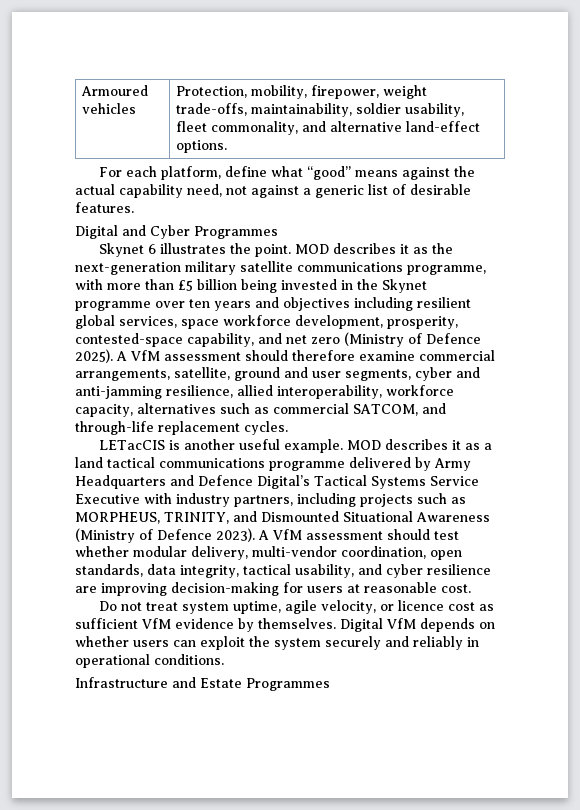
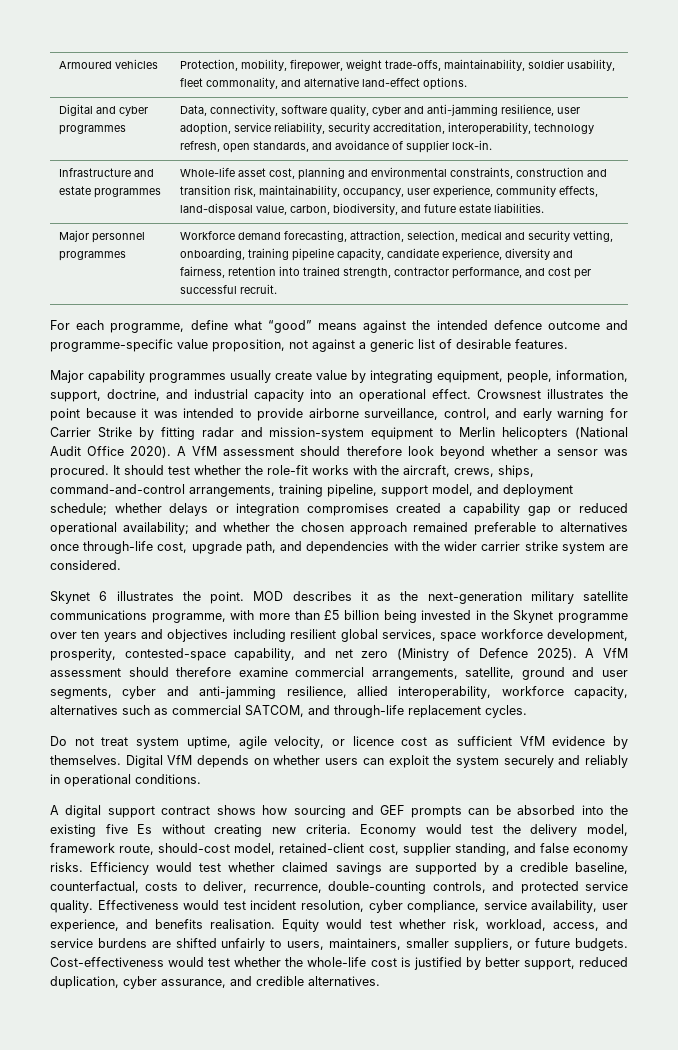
+ Digital and cyber programmes | Data, connectivity, software quality, cyber and anti-jamming resilience, user adoption, service reliability, security accreditation, interoperability, technology refresh, open standards, and avoidance of supplier lock-in.
+ Infrastructure and estate programmes | Whole-life asset cost, planning and environmental constraints, construction and transition risk, maintainability, occupancy, user experience, community effects, land-disposal value, carbon, biodiversity, and future estate liabilities.
+ Major personnel programmes | Workforce demand forecasting, attraction, selection, medical and security vetting, onboarding, training pipeline capacity, candidate experience, diversity and fairness, retention into trained strength, contractor performance, and cost per successful recruit.
- For each platform, define what “good” means against the actual capability need, not against a generic list of desirable features.
+ For each programme, define what “good” means against the intended defence outcome and programme-specific value proposition, not against a generic list of desirable features.
- Digital and Cyber Programmes
+ Major capability programmes usually create value by integrating equipment, people, information, support, doctrine, and industrial capacity into an operational effect. Crowsnest illustrates the point because it was intended to provide airborne surveillance, control, and early warning for Carrier Strike by fitting radar and mission-system equipment to Merlin helicopters (National Audit Office 2020). A VfM assessment should therefore look beyond whether a sensor was procured. It should test whether the role-fit works with the aircraft, crews, ships, command-and-control arrangements, training pipeline, support model, and deployment schedule; whether delays or integration compromises created a capability gap or reduced operational availability; and whether the chosen approach remained preferable to alternatives once through-life cost, upgrade path, and dependencies with the wider carrier strike system are considered.
- LETacCIS is another useful example. MOD describes it as a land tactical communications programme delivered by Army Headquarters and Defence Digital’s Tactical Systems Service Executive with industry partners, including projects such as MORPHEUS, TRINITY, and Dismounted Situational Awareness (Ministry of Defence 2023). A VfM assessment should test whether modular delivery, multi-vendor coordination, open standards, data integrity, tactical usability, and cyber resilience are improving decision-making for users at reasonable cost.
- Infrastructure and Estate Programmes
+ A digital support contract shows how sourcing and GEF prompts can be absorbed into the existing five Es without creating new criteria. Economy would test the delivery model, framework route, should-cost model, retained-client cost, supplier standing, and false economy risks. Efficiency would test whether claimed savings are supported by a credible baseline, counterfactual, costs to deliver, recurrence, double-counting controls, and protected service quality. Effectiveness would test incident resolution, cyber compliance, service availability, user experience, and benefits realisation. Equity would test whether risk, workload, access, and service burdens are shifted unfairly to users, maintainers, smaller suppliers, or future budgets. Cost-effectiveness would test whether the whole-life cost is justified by better support, reduced duplication, cyber assurance, and credible alternatives.

